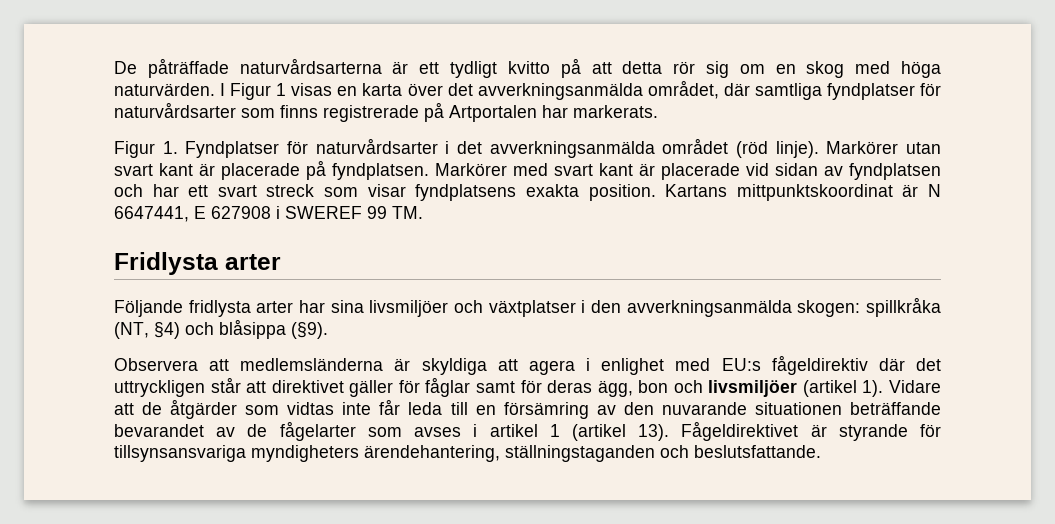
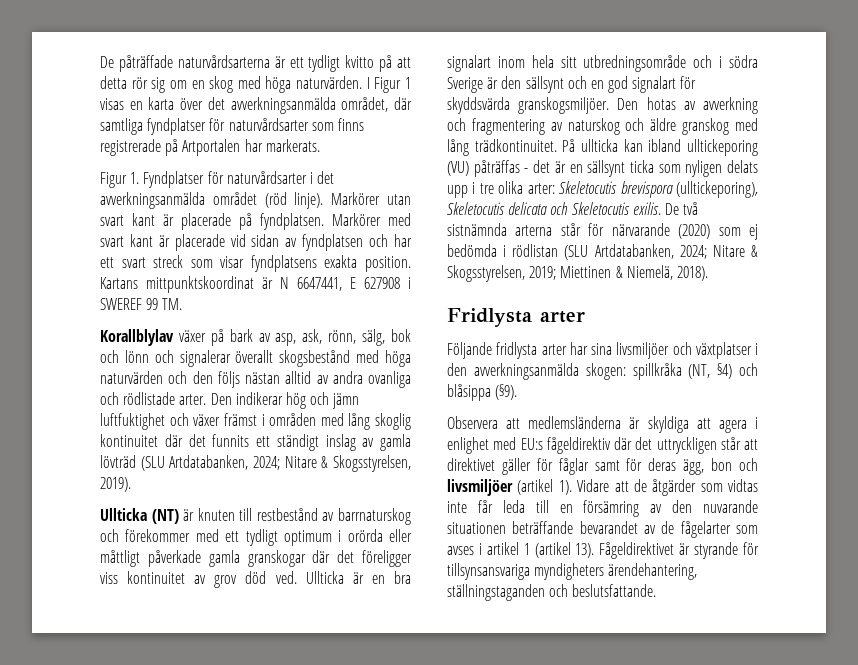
+ Korallblylav växer på bark av asp, ask, rönn, sälg, bok och lönn och signalerar överallt skogsbestånd med höga naturvärden och den följs nästan alltid av andra ovanliga och rödlistade arter. Den indikerar hög och jämn luftfuktighet och växer främst i områden med lång skoglig kontinuitet där det funnits ett ständigt inslag av gamla lövträd (SLU Artdatabanken, 2024; Nitare & Skogsstyrelsen, 2019).
+ Ullticka (NT) är knuten till restbestånd av barrnaturskog och förekommer med ett tydligt optimum i orörda eller måttligt påverkade gamla granskogar där det föreligger viss kontinuitet av grov död ved. Ullticka är en bra signalart inom hela sitt utbredningsområde och i södra Sverige är den sällsynt och en god signalart för skyddsvärda granskogsmiljöer. Den hotas av avverkning och fragmentering av naturskog och äldre granskog med lång trädkontinuitet. På ullticka kan ibland ulltickeporing (VU) påträffas - det är en sällsynt ticka som nyligen delats upp i tre olika arter: Skeletocutis brevispora (ulltickeporing), Skeletocutis delicata och Skeletocutis exilis. De två sistnämnda arterna står för närvarande (2020) som ej bedömda i rödlistan (SLU Artdatabanken, 2024; Nitare & Skogsstyrelsen, 2019; Miettinen & Niemelä, 2018).

